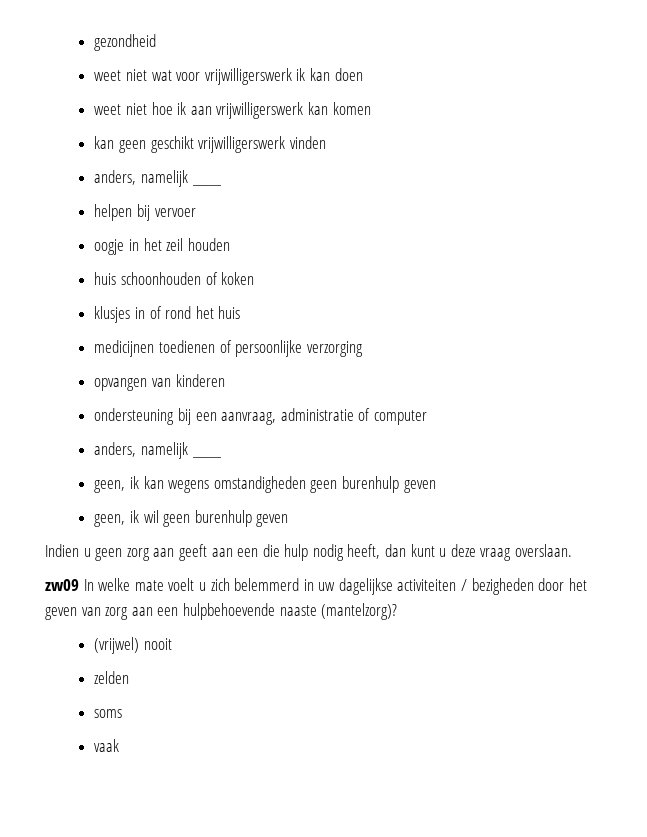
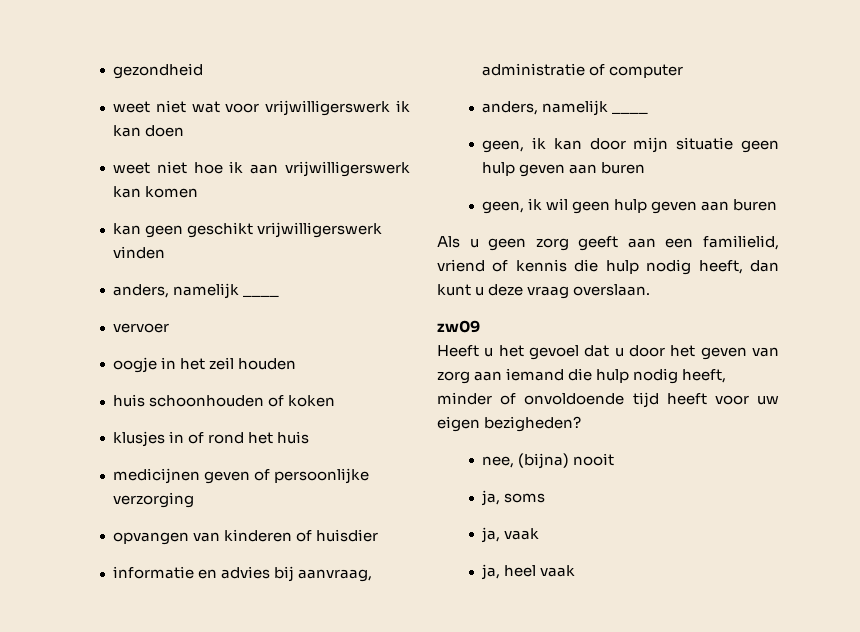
- helpen bij vervoer
+ vervoer
- medicijnen toedienen of persoonlijke verzorging
+ medicijnen geven of persoonlijke verzorging
- opvangen van kinderen
- ondersteuning bij een aanvraag, administratie of computer
+ opvangen van kinderen of huisdier
+ informatie en advies bij aanvraag, administratie of computer
- geen, ik kan wegens omstandigheden geen burenhulp geven
+ geen, ik kan door mijn situatie geen hulp geven aan buren
- geen, ik wil geen burenhulp geven
- Indien u geen zorg aan geeft aan een die hulp nodig heeft, dan kunt u deze vraag overslaan.
+ geen, ik wil geen hulp geven aan buren
+ Als u geen zorg geeft aan een familielid, vriend of kennis die hulp nodig heeft, dan kunt u deze vraag overslaan.
- zw09 In welke mate voelt u zich belemmerd in uw dagelijkse activiteiten / bezigheden door het geven van zorg aan een hulpbehoevende naaste (mantelzorg)?
- (vrijwel) nooit
+ zw09
+ Heeft u het gevoel dat u door het geven van zorg aan iemand die hulp nodig heeft, minder of onvoldoende tijd heeft voor uw eigen bezigheden?
+ nee, (bijna) nooit
- zelden
- soms
+ ja, soms
- vaak
+ ja, vaak
+ ja, heel vaak

